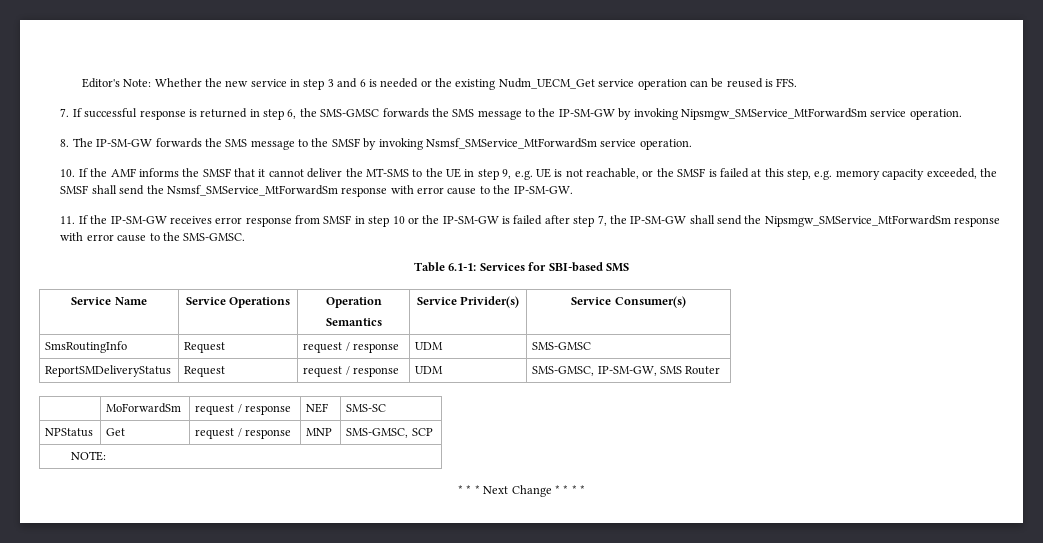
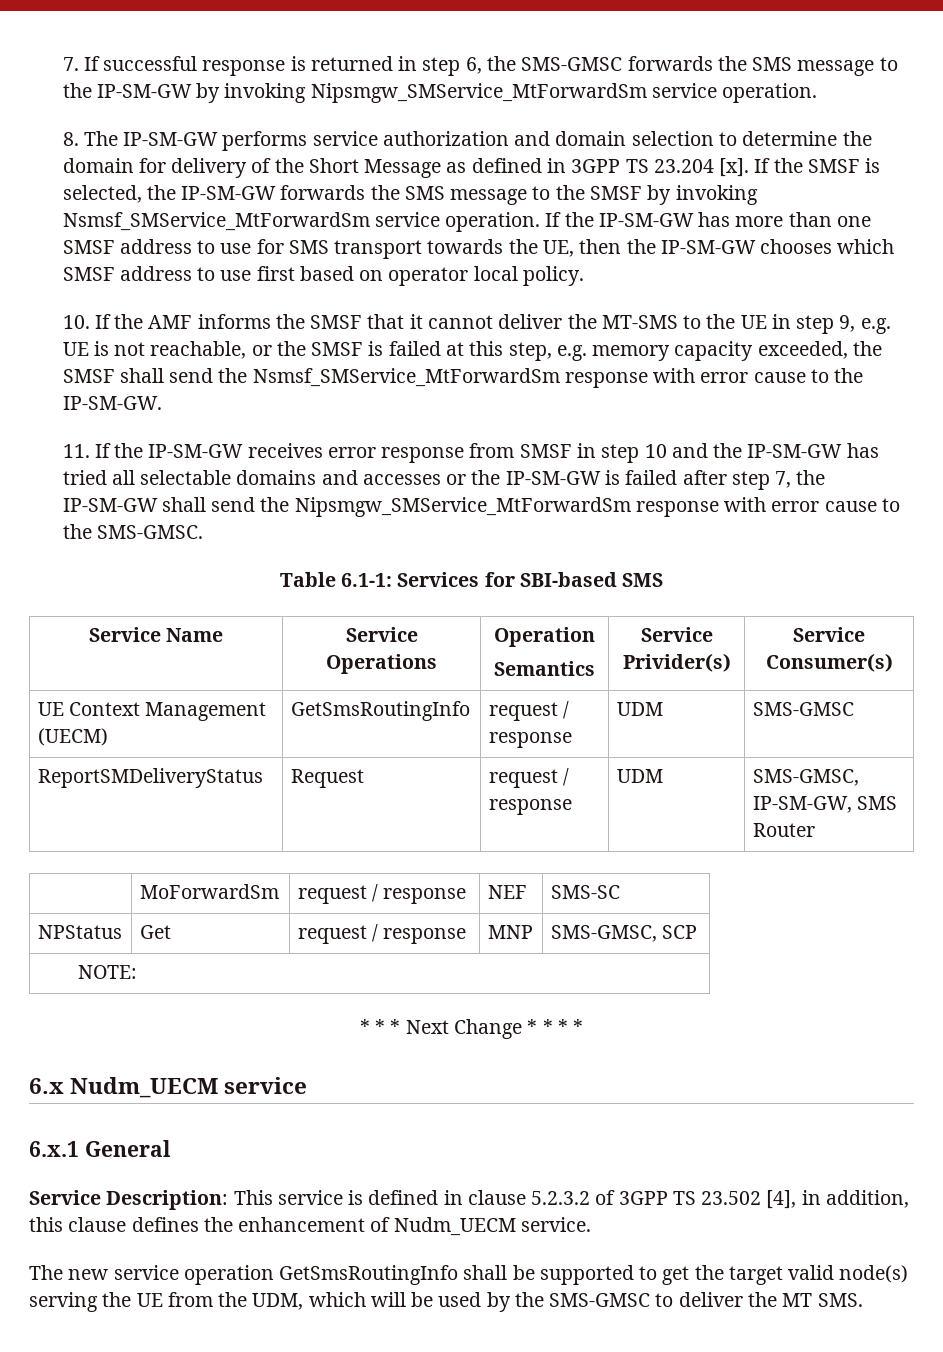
- Editor's Note: Whether the new service in step 3 and 6 is needed or the existing Nudm_UECM_Get service operation can be reused is FFS.
- 8. The IP-SM-GW forwards the SMS message to the SMSF by invoking Nsmsf_SMService_MtForwardSm service operation.
+ 8. The IP-SM-GW performs service authorization and domain selection to determine the domain for delivery of the Short Message as defined in 3GPP TS 23.204 [x]. If the SMSF is selected, the IP-SM-GW forwards the SMS message to the SMSF by invoking Nsmsf_SMService_MtForwardSm service operation. If the IP-SM-GW has more than one SMSF address to use for SMS transport towards the UE, then the IP-SM-GW chooses which SMSF address to use first based on operator local policy.
- 11. If the IP-SM-GW receives error response from SMSF in step 10 or the IP-SM-GW is failed after step 7, the IP-SM-GW shall send the Nipsmgw_SMService_MtForwardSm response with error cause to the SMS-GMSC.
+ 11. If the IP-SM-GW receives error response from SMSF in step 10 and the IP-SM-GW has tried all selectable domains and accesses or the IP-SM-GW is failed after step 7, the IP-SM-GW shall send the Nipsmgw_SMService_MtForwardSm response with error cause to the SMS-GMSC.
- SmsRoutingInfo | Request | request / response | UDM | SMS-GMSC
+ UE Context Management (UECM) | GetSmsRoutingInfo | request / response | UDM | SMS-GMSC
+ 6.x Nudm_UECM service
+ 6.x.1 General
+ Service Description: This service is defined in clause 5.2.3.2 of 3GPP TS 23.502 [4], in addition, this clause defines the enhancement of Nudm_UECM service.
+ The new service operation GetSmsRoutingInfo shall be supported to get the target valid node(s) serving the UE from the UDM, which will be used by the SMS-GMSC to deliver the MT SMS.

